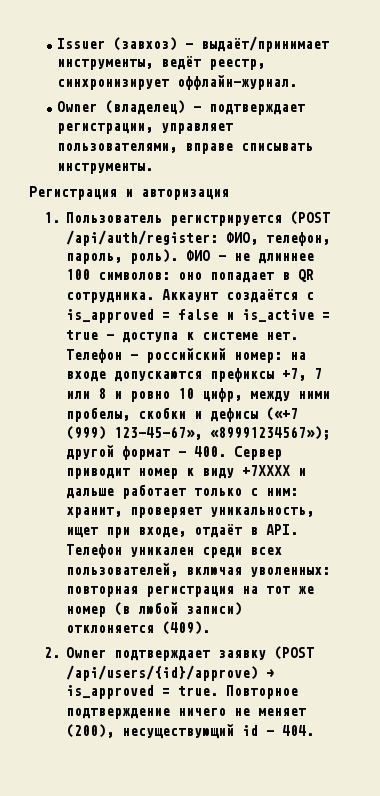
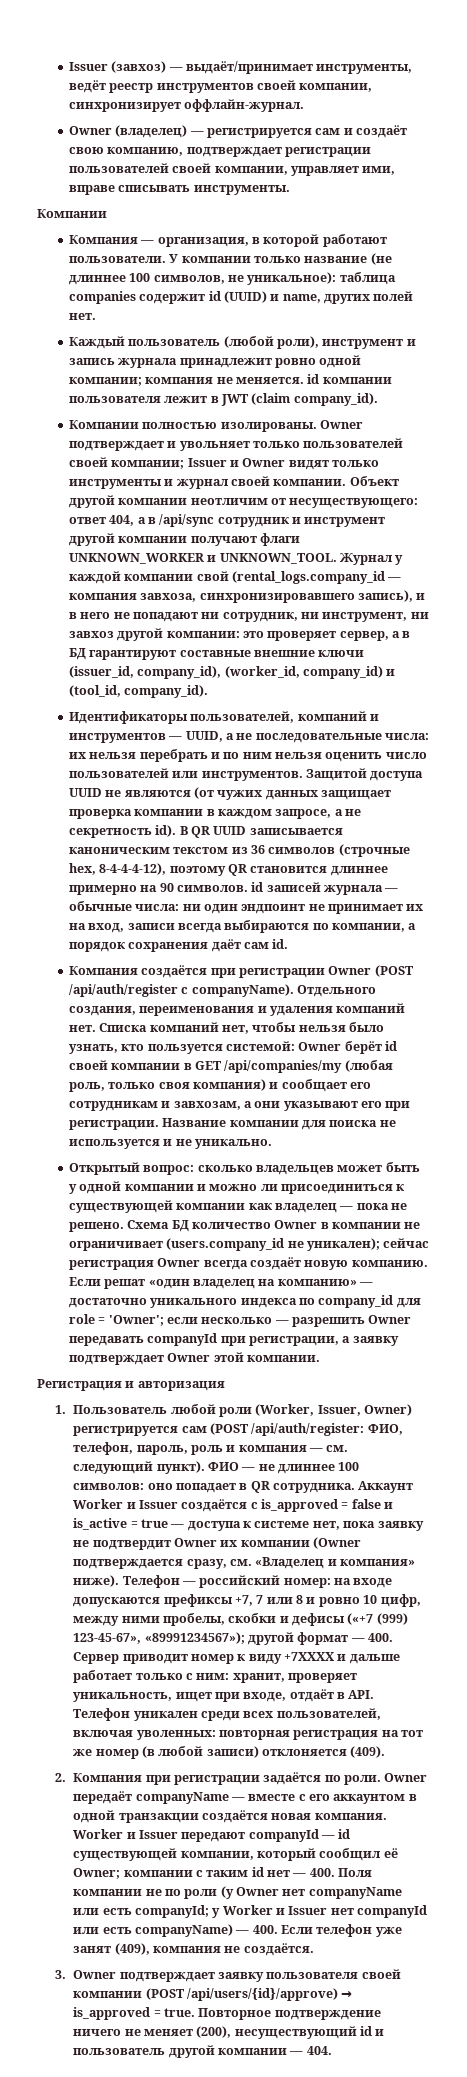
- Issuer (завхоз) — выдаёт/принимает инструменты, ведёт реестр, синхронизирует оффлайн-журнал.
+ Issuer (завхоз) — выдаёт/принимает инструменты, ведёт реестр инструментов своей компании, синхронизирует оффлайн-журнал.
- Owner (владелец) — подтверждает регистрации, управляет пользователями, вправе списывать инструменты.
+ Owner (владелец) — регистрируется сам и создаёт свою компанию, подтверждает регистрации пользователей своей компании, управляет ими, вправе списывать инструменты.
+ Компании
+ Компания — организация, в которой работают пользователи. У компании только название (не длиннее 100 символов, не уникальное): таблица companies содержит id (UUID) и name, других полей нет.
+ Каждый пользователь (любой роли), инструмент и запись журнала принадлежит ровно одной компании; компания не меняется. id компании пользователя лежит в JWT (claim company_id).
+ Компании полностью изолированы. Owner подтверждает и увольняет только пользователей своей компании; Issuer и Owner видят только инструменты и журнал своей компании. Объект другой компании неотличим от несуществующего: ответ 404, а в /api/sync сотрудник и инструмент другой компании получают флаги UNKNOWN_WORKER и UNKNOWN_TOOL. Журнал у каждой компании свой (rental_logs.company_id — компания завхоза, синхронизировавшего запись), и в него не попадают ни сотрудник, ни инструмент, ни завхоз другой компании: это проверяет сервер, а в БД гарантируют составные внешние ключи (issuer_id, company_id), (worker_id, company_id) и (tool_id, company_id).
+ Идентификаторы пользователей, компаний и инструментов — UUID, а не последовательные числа: их нельзя перебрать и по ним нельзя оценить число пользователей или инструментов. Защитой доступа UUID не являются (от чужих данных защищает проверка компании в каждом запросе, а не секретность id). В QR UUID записывается каноническим текстом из 36 символов (строчные hex, 8-4-4-4-12), поэтому QR становится длиннее примерно на 90 символов. id записей журнала — обычные числа: ни один эндпоинт не принимает их на вход, записи всегда выбираются по компании, а порядок сохранения даёт сам id.
+ Компания создаётся при регистрации Owner (POST /api/auth/register с companyName). Отдельного создания, переименования и удаления компаний нет. Списка компаний нет, чтобы нельзя было узнать, кто пользуется системой: Owner берёт id своей компании в GET /api/companies/my (любая роль, только своя компания) и сообщает его сотрудникам и завхозам, а они указывают его при регистрации. Название компании для поиска не используется и не уникально.
+ Открытый вопрос: сколько владельцев может быть у одной компании и можно ли присоединиться к существующей компании как владелец — пока не решено. Схема БД количество Owner в компании не ограничивает (users.company_id не уникален); сейчас регистрация Owner всегда создаёт новую компанию. Если решат «один владелец на компанию» — достаточно уникального индекса по company_id для role = 'Owner'; если несколько — разрешить Owner передавать companyId при регистрации, а заявку подтверждает Owner этой компании.
- 1. Пользователь регистрируется (POST /api/auth/register: ФИО, телефон, пароль, роль).
+ 1. Пользователь любой роли (Worker, Issuer, Owner) регистрируется сам (POST /api/auth/register: ФИО, телефон, пароль, роль и компания — см. следующий пункт).
- Аккаунт создаётся с is_approved = false и is_active = true — доступа к системе нет.
+ Аккаунт Worker и Issuer создаётся с is_approved = false и is_active = true — доступа к системе нет, пока заявку не подтвердит Owner их компании (Owner подтверждается сразу, см. «Владелец и компания» ниже).
- 2. Owner подтверждает заявку (POST /api/users/{id}/approve) → is_approved = true.
+ 2. Компания при регистрации задаётся по роли. Owner передаёт companyName — вместе с его аккаунтом в одной транзакции создаётся новая компания. Worker и Issuer передают companyId — id существующей компании, который сообщил её Owner; компании с таким id нет — 400. Поля компании не по роли (у Owner нет companyName или есть companyId; у Worker и Issuer нет companyId или есть companyName) — 400. Если телефон уже занят (409), компания не создаётся.
+ 3. Owner подтверждает заявку пользователя своей компании (POST /api/users/{id}/approve) → is_approved = true.
- Повторное подтверждение ничего не меняет (200), несуществующий id — 404.
+ Повторное подтверждение ничего не меняет (200), несуществующий id и пользователь другой компании — 404.

